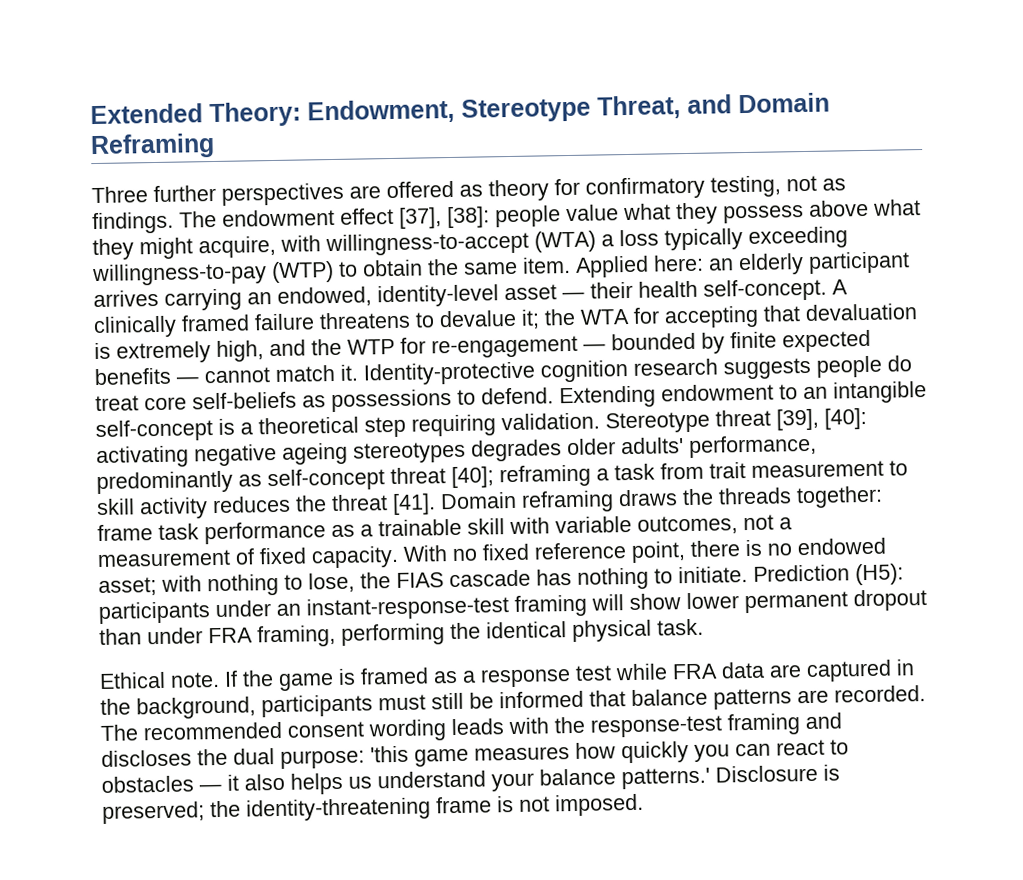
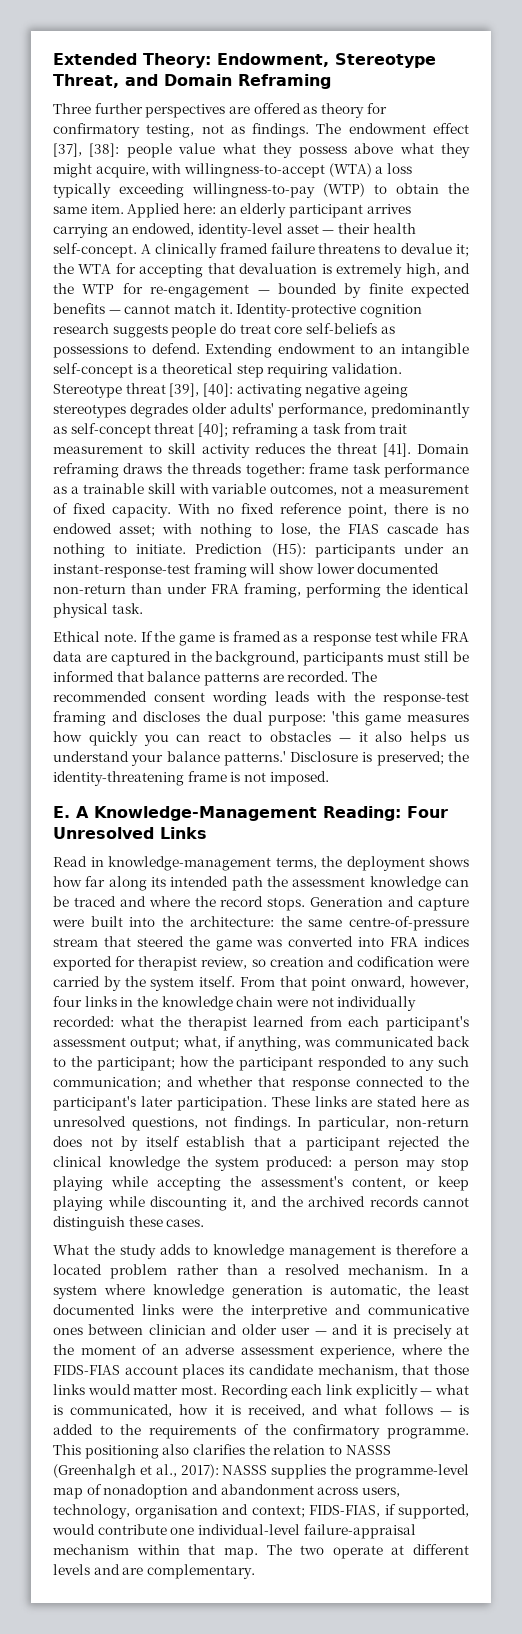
- Prediction (H5): participants under an instant-response-test framing will show lower permanent dropout than under FRA framing, performing the identical physical task.
+ Prediction (H5): participants under an instant-response-test framing will show lower documented non-return than under FRA framing, performing the identical physical task.
+ E. A Knowledge-Management Reading: Four Unresolved Links
+ Read in knowledge-management terms, the deployment shows how far along its intended path the assessment knowledge can be traced and where the record stops. Generation and capture were built into the architecture: the same centre-of-pressure stream that steered the game was converted into FRA indices exported for therapist review, so creation and codification were carried by the system itself. From that point onward, however, four links in the knowledge chain were not individually recorded: what the therapist learned from each participant's assessment output; what, if anything, was communicated back to the participant; how the participant responded to any such communication; and whether that response connected to the participant's later participation. These links are stated here as unresolved questions, not findings. In particular, non-return does not by itself establish that a participant rejected the clinical knowledge the system produced: a person may stop playing while accepting the assessment's content, or keep playing while discounting it, and the archived records cannot distinguish these cases.
+ What the study adds to knowledge management is therefore a located problem rather than a resolved mechanism. In a system where knowledge generation is automatic, the least documented links were the interpretive and communicative ones between clinician and older user — and it is precisely at the moment of an adverse assessment experience, where the FIDS-FIAS account places its candidate mechanism, that those links would matter most. Recording each link explicitly — what is communicated, how it is received, and what follows — is added to the requirements of the confirmatory programme. This positioning also clarifies the relation to NASSS (Greenhalgh et al., 2017): NASSS supplies the programme-level map of nonadoption and abandonment across users, technology, organisation and context; FIDS-FIAS, if supported, would contribute one individual-level failure-appraisal mechanism within that map. The two operate at different levels and are complementary.

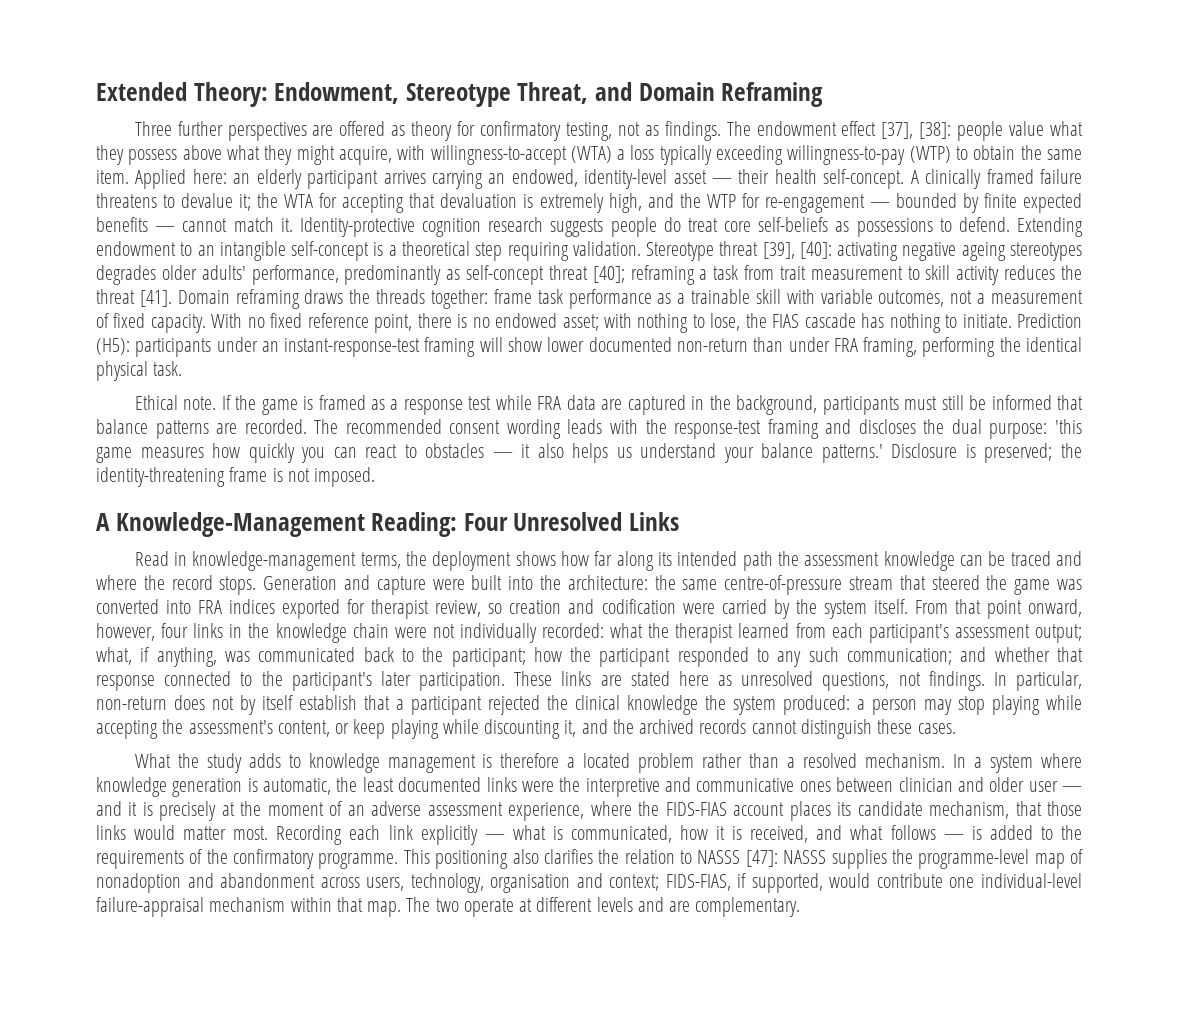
- E. A Knowledge-Management Reading: Four Unresolved Links
+ A Knowledge-Management Reading: Four Unresolved Links
- This positioning also clarifies the relation to NASSS (Greenhalgh et al., 2017): NASSS supplies the programme-level map of nonadoption and abandonment across users, technology, organisation and context; FIDS-FIAS, if supported, would contribute one individual-level failure-appraisal mechanism within that map.
+ This positioning also clarifies the relation to NASSS [47]: NASSS supplies the programme-level map of nonadoption and abandonment across users, technology, organisation and context; FIDS-FIAS, if supported, would contribute one individual-level failure-appraisal mechanism within that map.

